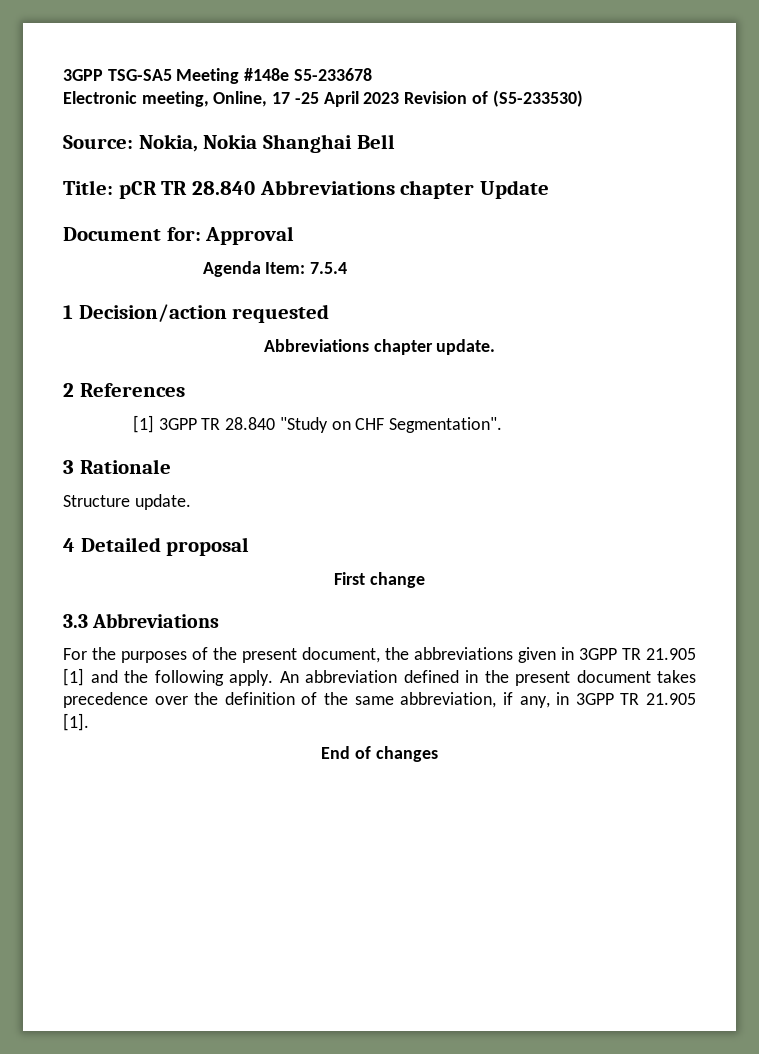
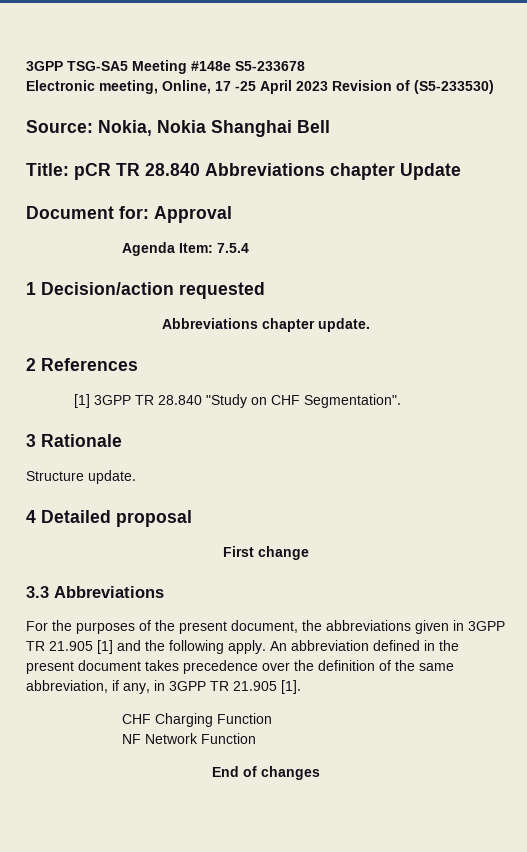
+ CHF Charging Function
+ NF Network Function

